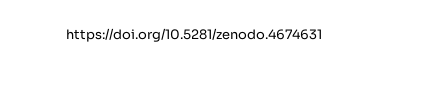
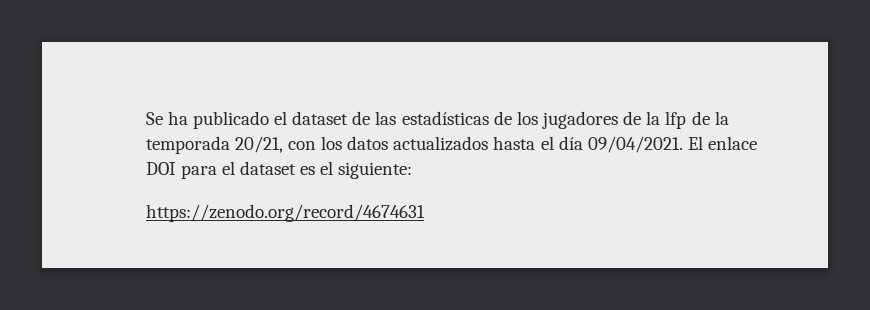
- https://doi.org/10.5281/zenodo.4674631
+ Se ha publicado el dataset de las estadísticas de los jugadores de la lfp de la temporada 20/21, con los datos actualizados hasta el día 09/04/2021. El enlace DOI para el dataset es el siguiente:
+ https://zenodo.org/record/4674631

